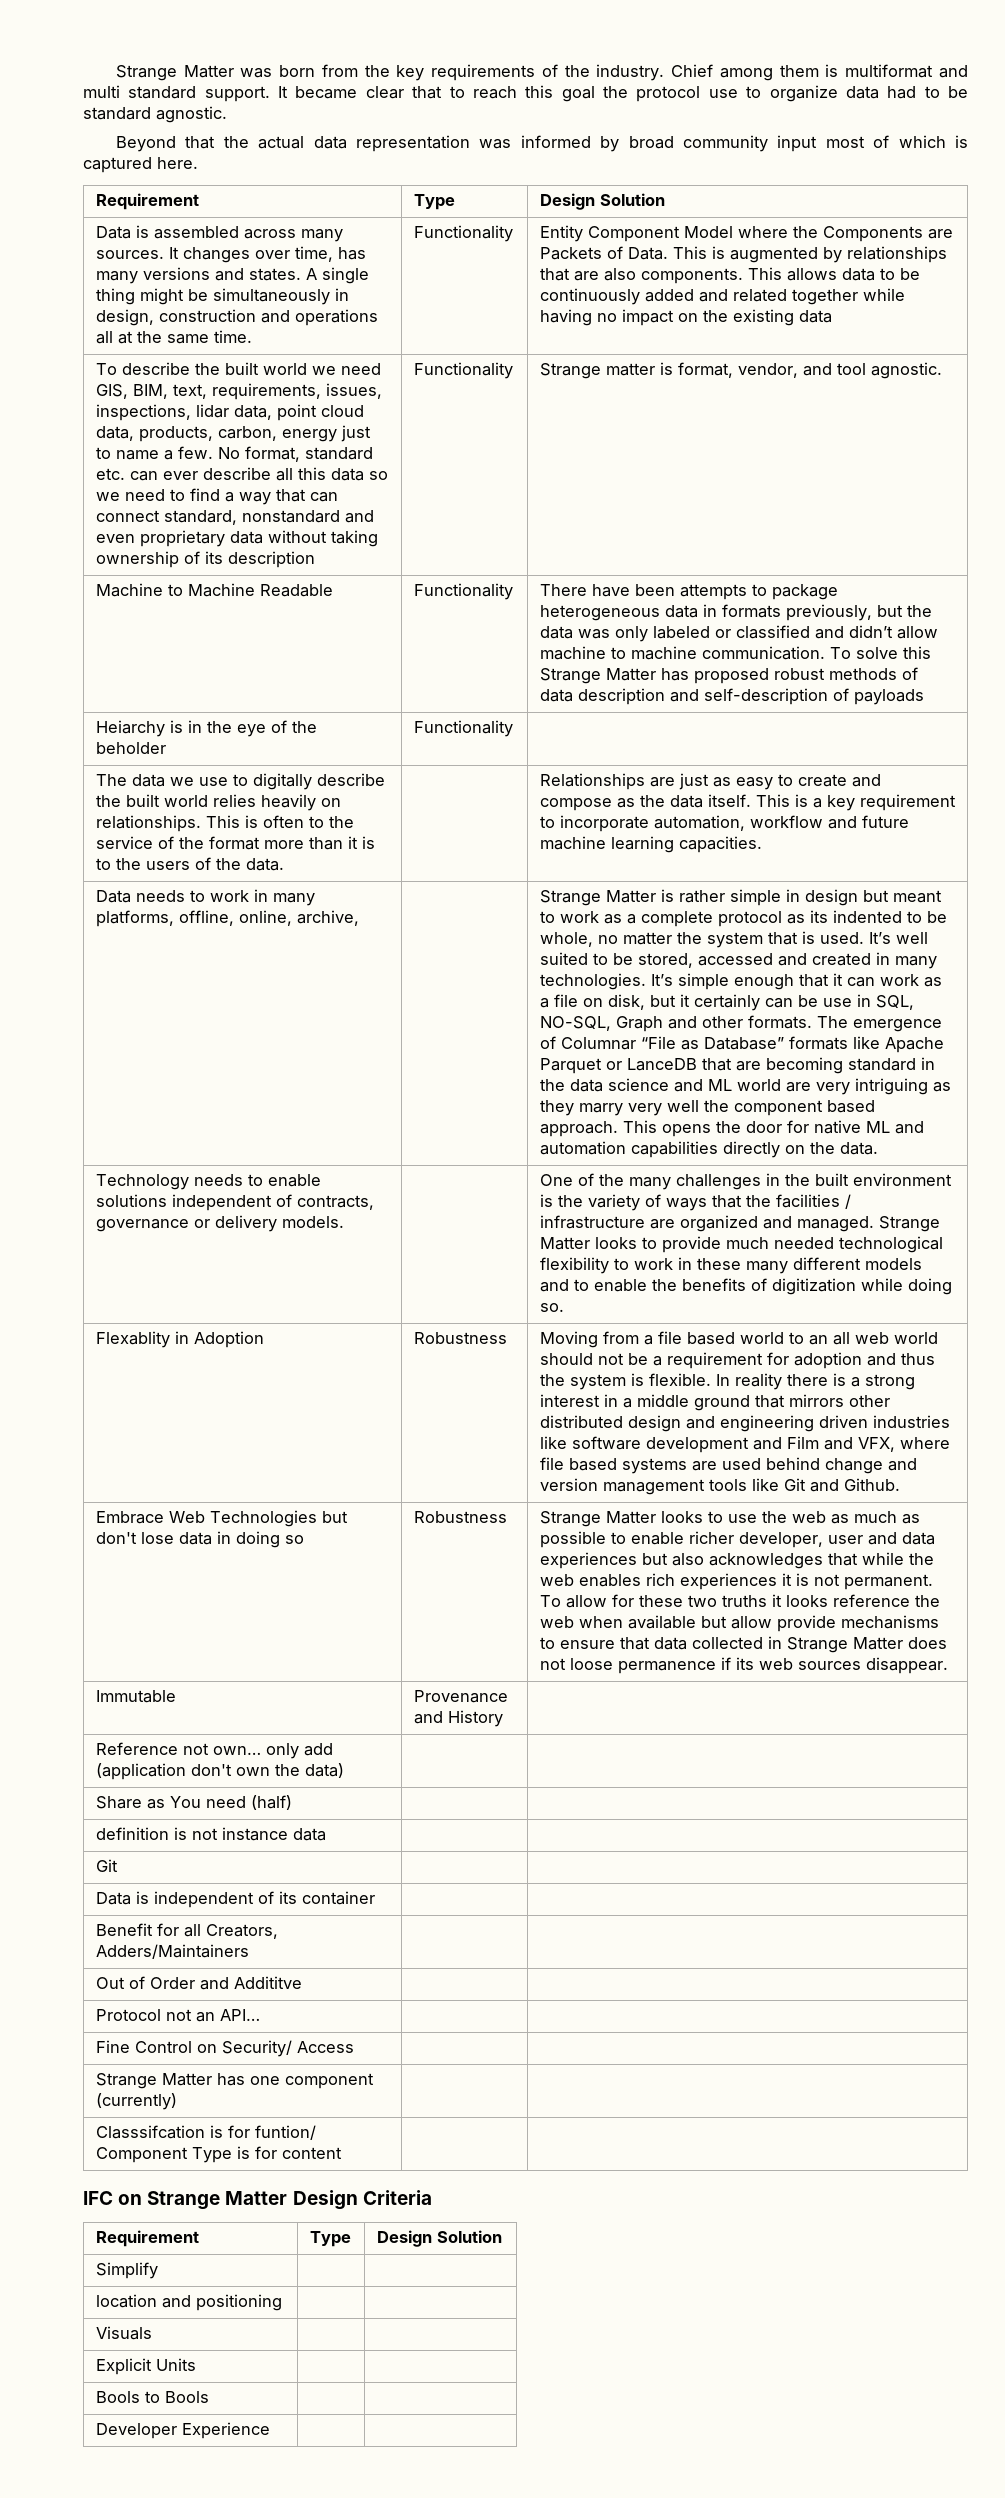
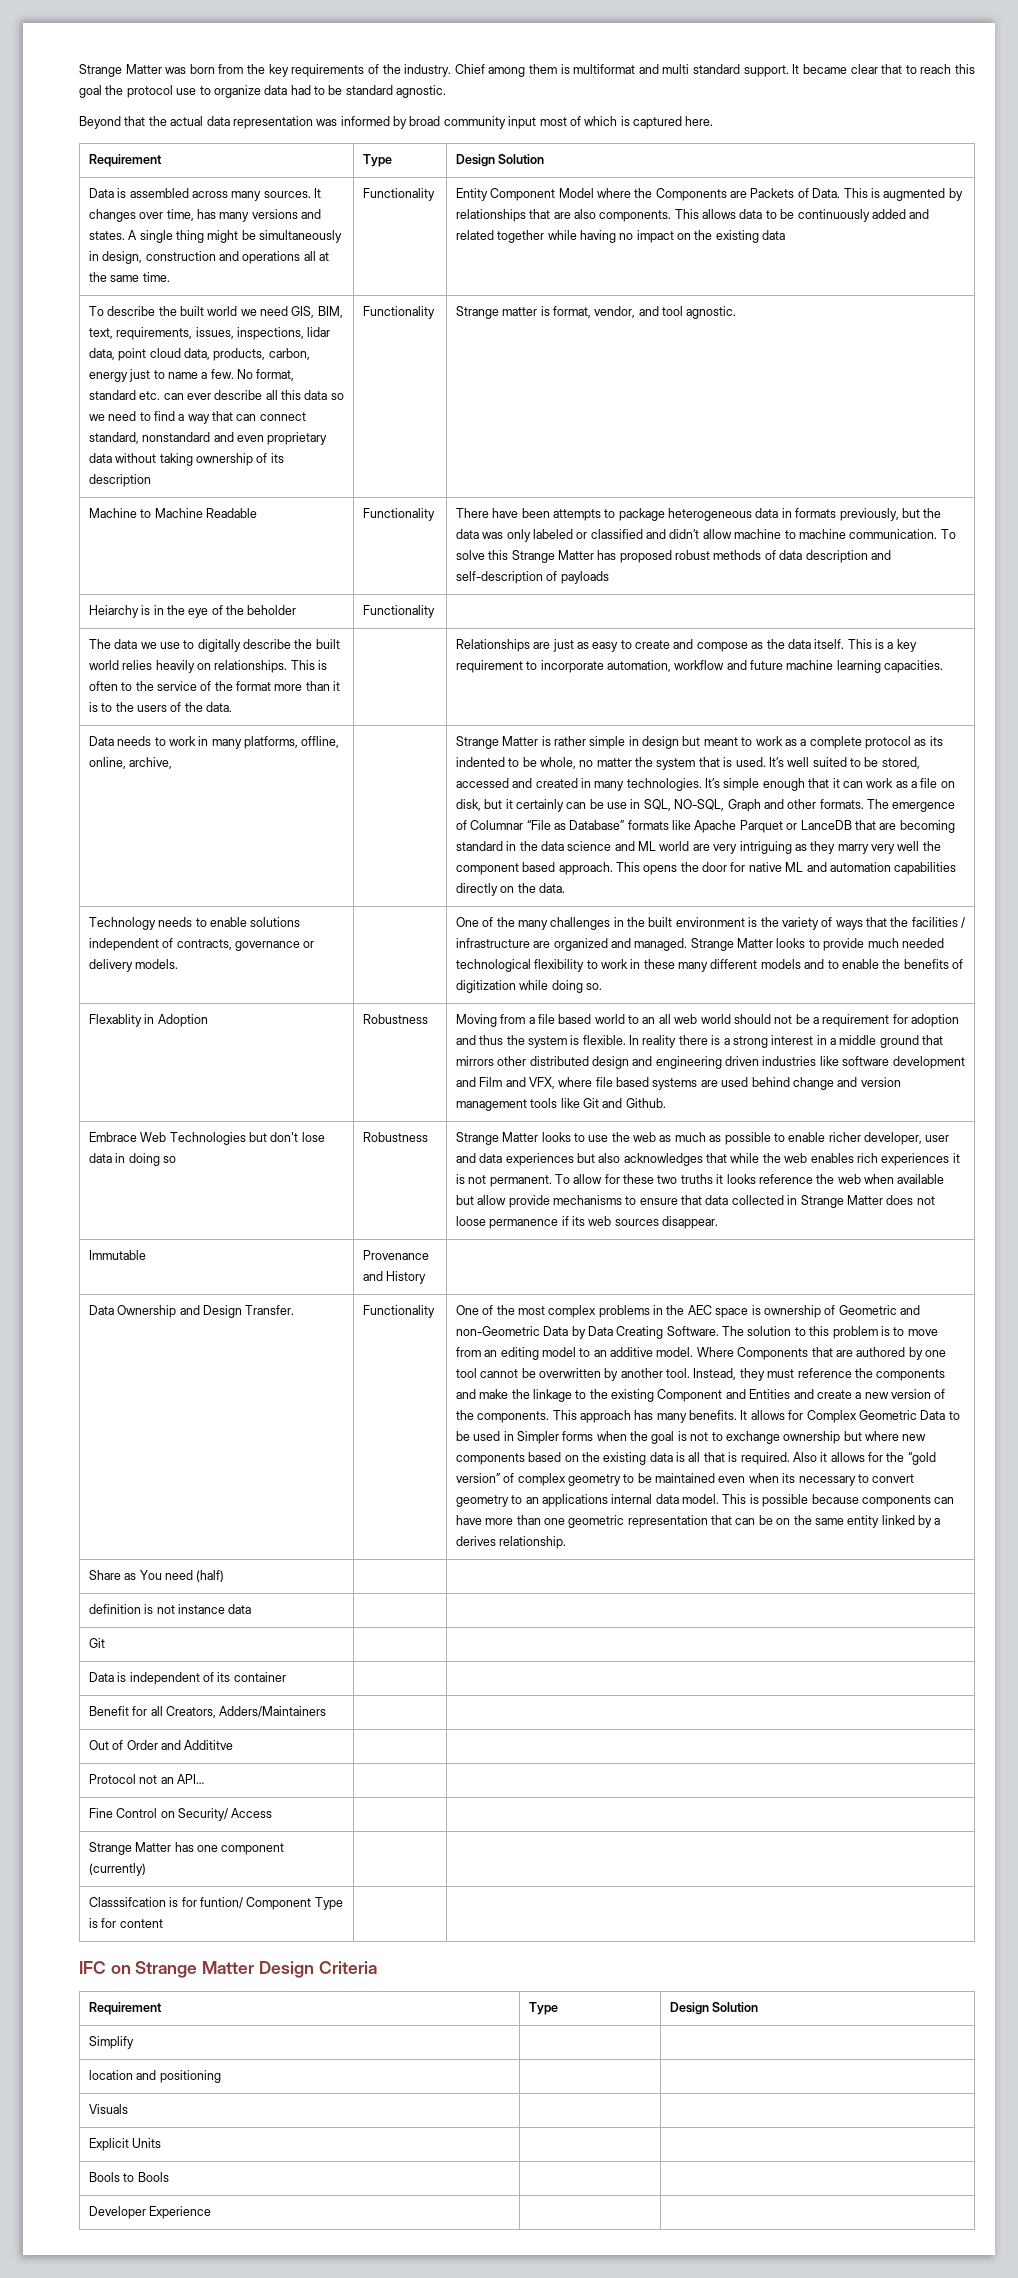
- Reference not own… only add (application don't own the data)
+ Data Ownership and Design Transfer. | Functionality | One of the most complex problems in the AEC space is ownership of Geometric and non-Geometric Data by Data Creating Software. The solution to this problem is to move from an editing model to an additive model. Where Components that are authored by one tool cannot be overwritten by another tool. Instead, they must reference the components and make the linkage to the existing Component and Entities and create a new version of the components. This approach has many benefits. It allows for Complex Geometric Data to be used in Simpler forms when the goal is not to exchange ownership but where new components based on the existing data is all that is required. Also it allows for the “gold version” of complex geometry to be maintained even when its necessary to convert geometry to an applications internal data model. This is possible because components can have more than one geometric representation that can be on the same entity linked by a derives relationship.

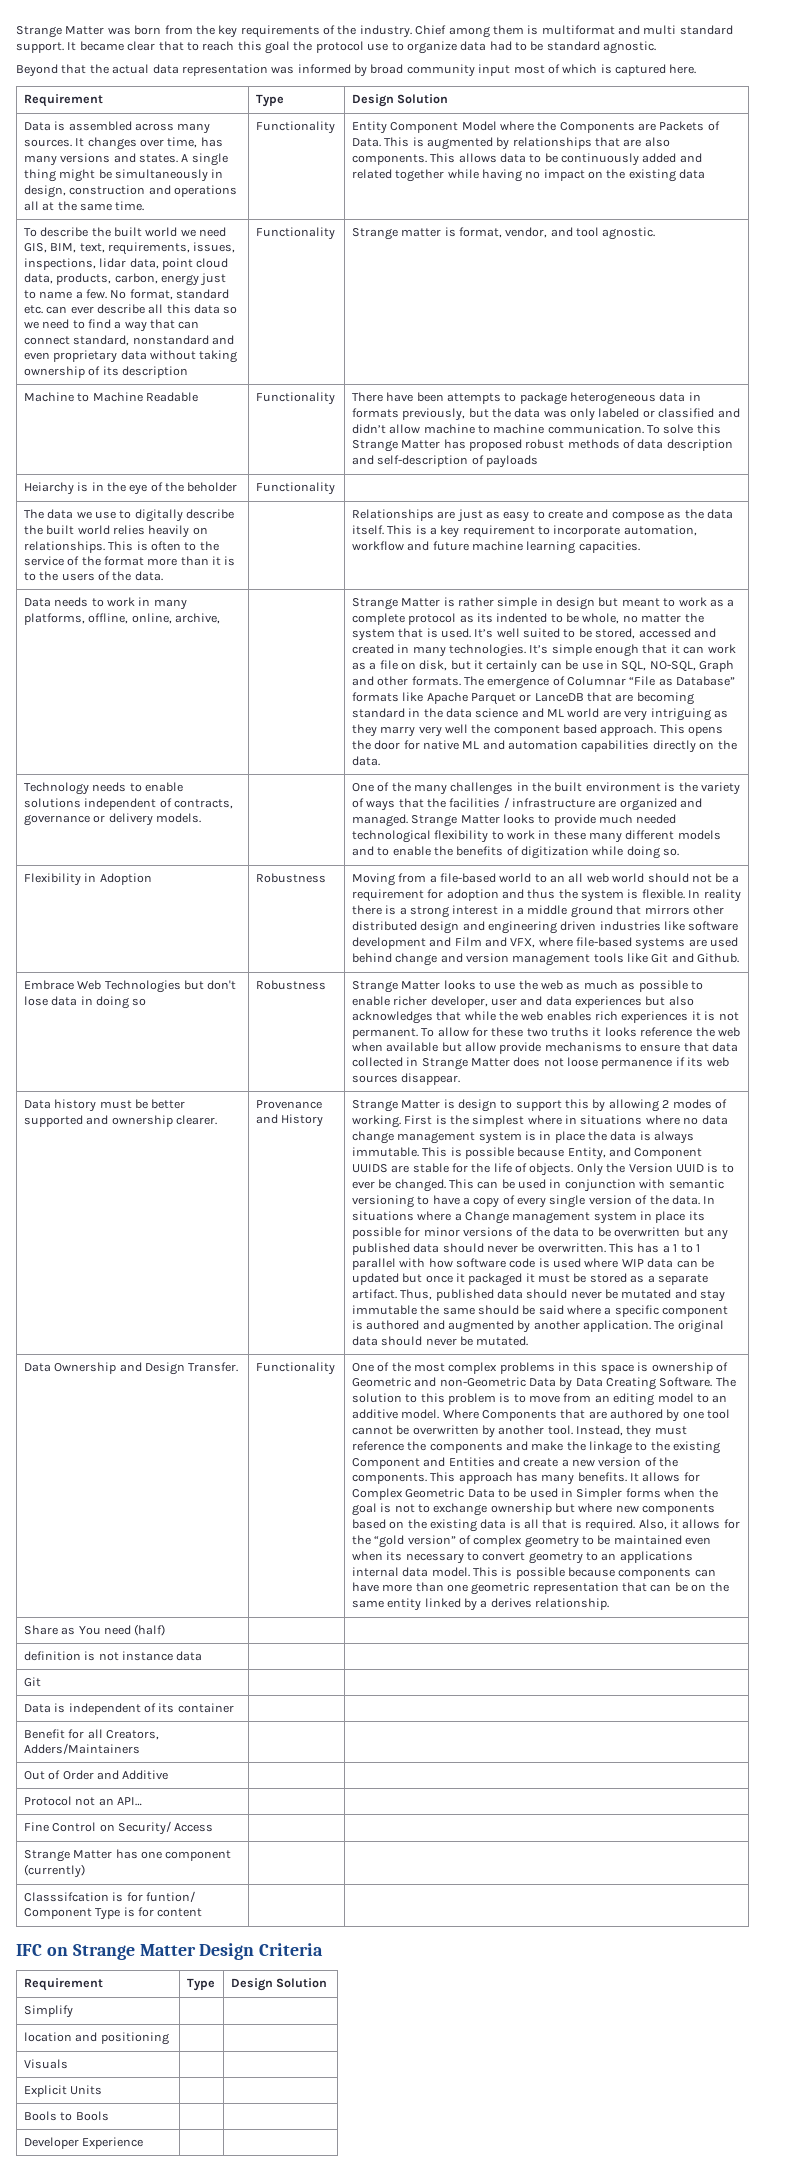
- Flexablity in Adoption
+ Flexibility in Adoption
- Moving from a file based world to an all web world should not be a requirement for adoption and thus the system is flexible.
+ Moving from a file-based world to an all web world should not be a requirement for adoption and thus the system is flexible.
- In reality there is a strong interest in a middle ground that mirrors other distributed design and engineering driven industries like software development and Film and VFX, where file based systems are used behind change and version management tools like Git and Github.
+ In reality there is a strong interest in a middle ground that mirrors other distributed design and engineering driven industries like software development and Film and VFX, where file-based systems are used behind change and version management tools like Git and Github.
- Immutable | Provenance and History
+ Data history must be better supported and ownership clearer. | Provenance and History | Strange Matter is design to support this by allowing 2 modes of working. First is the simplest where in situations where no data change management system is in place the data is always immutable. This is possible because Entity, and Component UUIDS are stable for the life of objects. Only the Version UUID is to ever be changed. This can be used in conjunction with semantic versioning to have a copy of every single version of the data. In situations where a Change management system in place its possible for minor versions of the data to be overwritten but any published data should never be overwritten. This has a 1 to 1 parallel with how software code is used where WIP data can be updated but once it packaged it must be stored as a separate artifact. Thus, published data should never be mutated and stay immutable the same should be said where a specific component is authored and augmented by another application. The original data should never be mutated.
- One of the most complex problems in the AEC space is ownership of Geometric and non-Geometric Data by Data Creating Software.
+ One of the most complex problems in this space is ownership of Geometric and non-Geometric Data by Data Creating Software.
- Also it allows for the “gold version” of complex geometry to be maintained even when its necessary to convert geometry to an applications internal data model.
+ Also, it allows for the “gold version” of complex geometry to be maintained even when its necessary to convert geometry to an applications internal data model.
- Out of Order and Addititve | |
+ Out of Order and Additive | |

